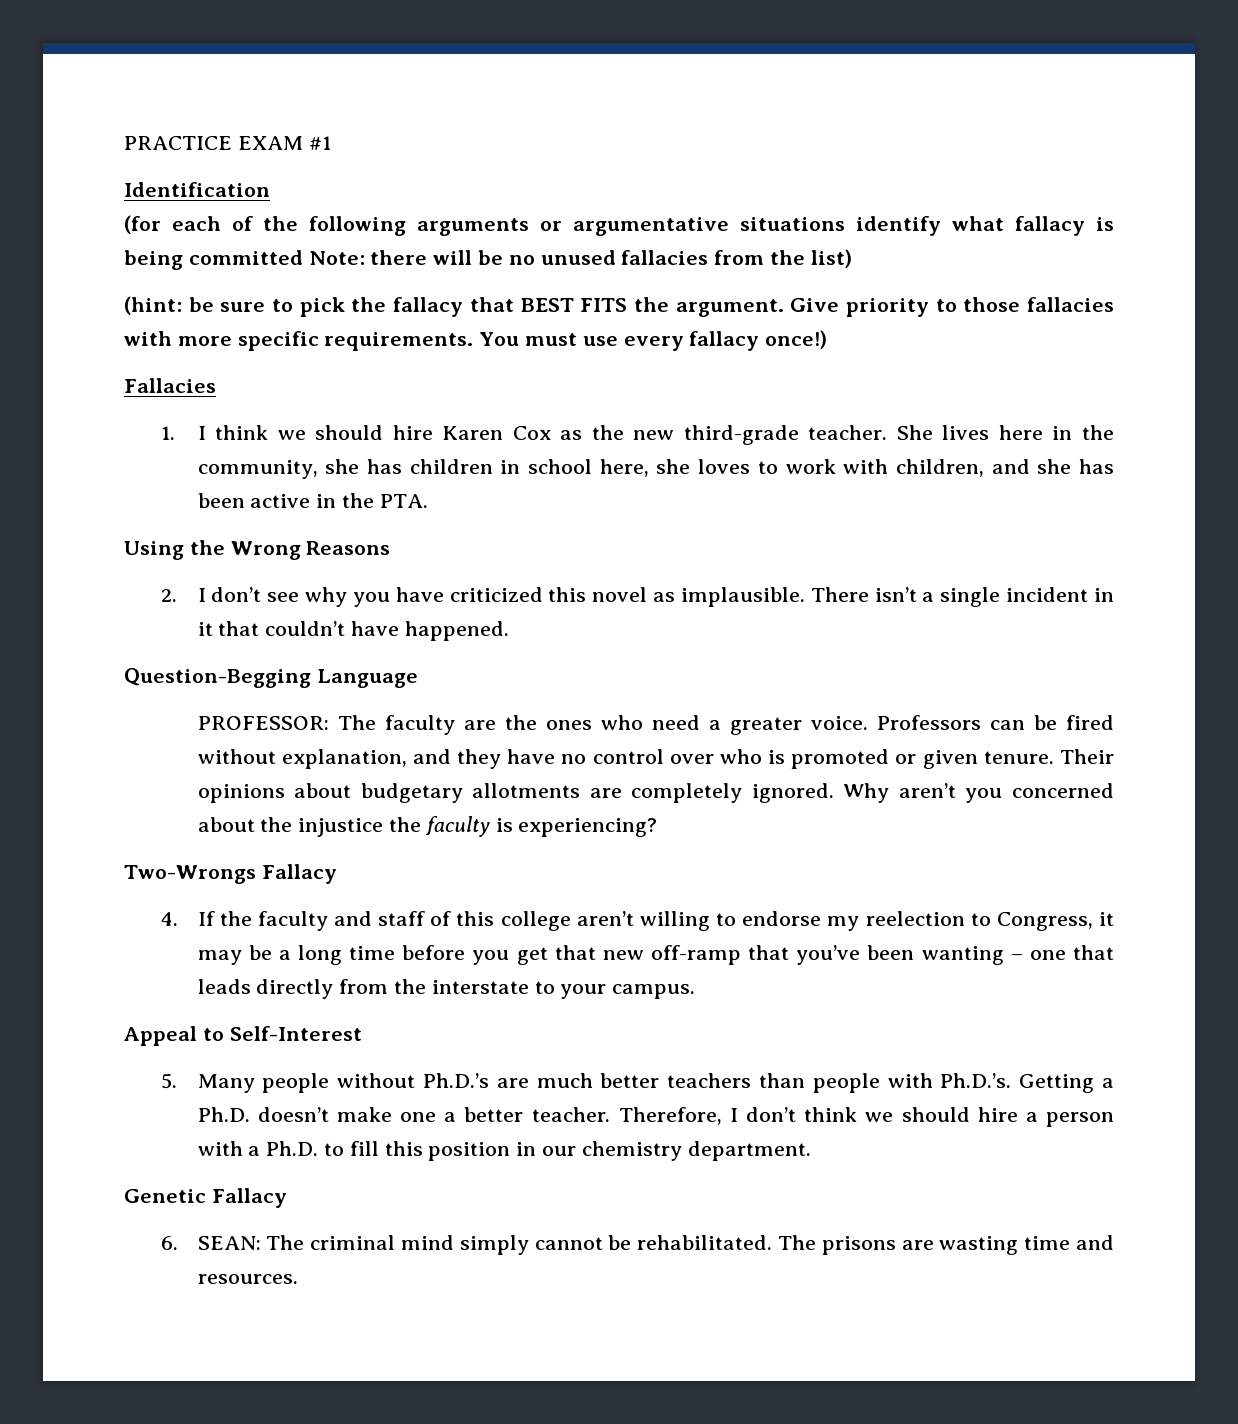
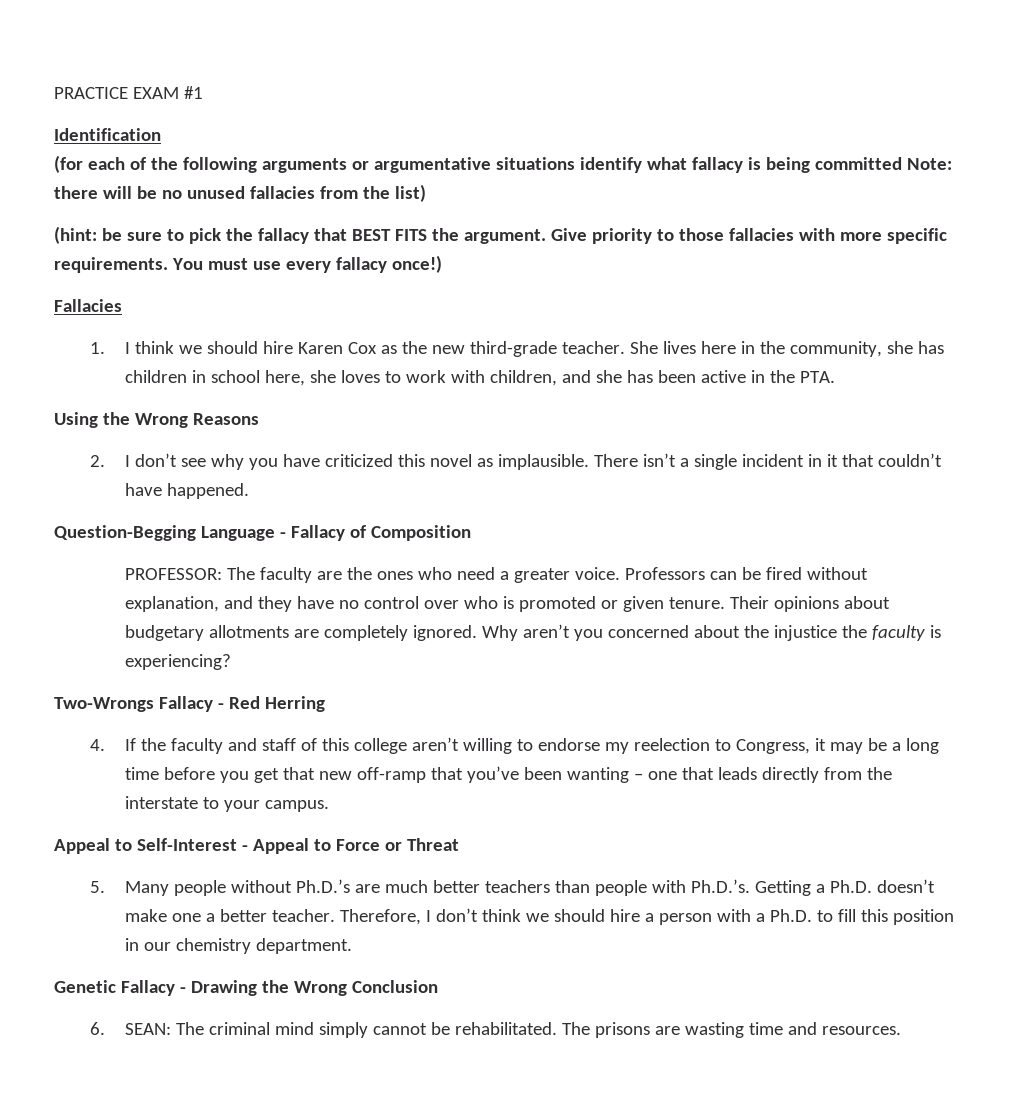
- Question-Begging Language
+ Question-Begging Language - Fallacy of Composition
- Two-Wrongs Fallacy
+ Two-Wrongs Fallacy - Red Herring
- Appeal to Self-Interest
+ Appeal to Self-Interest - Appeal to Force or Threat
- Genetic Fallacy
+ Genetic Fallacy - Drawing the Wrong Conclusion

